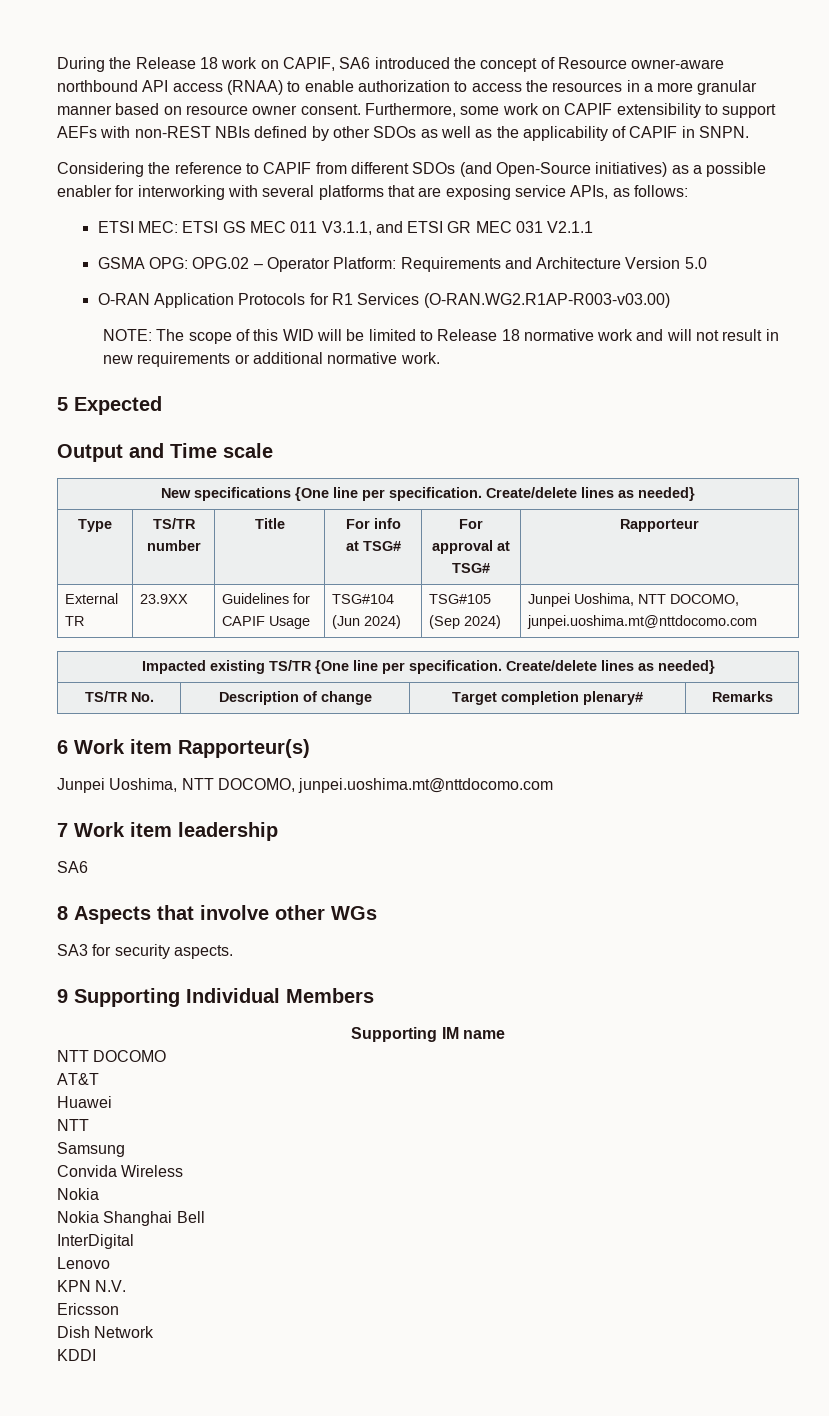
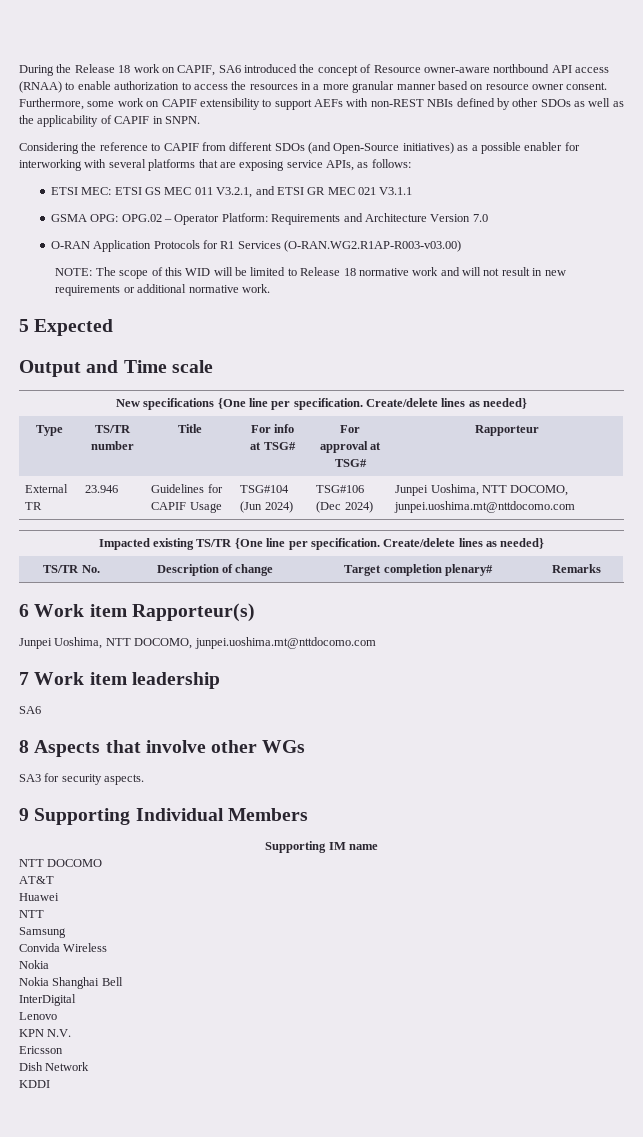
- ETSI MEC: ETSI GS MEC 011 V3.1.1, and ETSI GR MEC 031 V2.1.1
+ ETSI MEC: ETSI GS MEC 011 V3.2.1, and ETSI GR MEC 021 V3.1.1
- GSMA OPG: OPG.02 – Operator Platform: Requirements and Architecture Version 5.0
+ GSMA OPG: OPG.02 – Operator Platform: Requirements and Architecture Version 7.0
- External TR | 23.9XX | Guidelines for CAPIF Usage | TSG#104 (Jun 2024) | TSG#105 (Sep 2024) | Junpei Uoshima, NTT DOCOMO, junpei.uoshima.mt@nttdocomo.com
+ External TR | 23.946 | Guidelines for CAPIF Usage | TSG#104 (Jun 2024) | TSG#106 (Dec 2024) | Junpei Uoshima, NTT DOCOMO, junpei.uoshima.mt@nttdocomo.com

